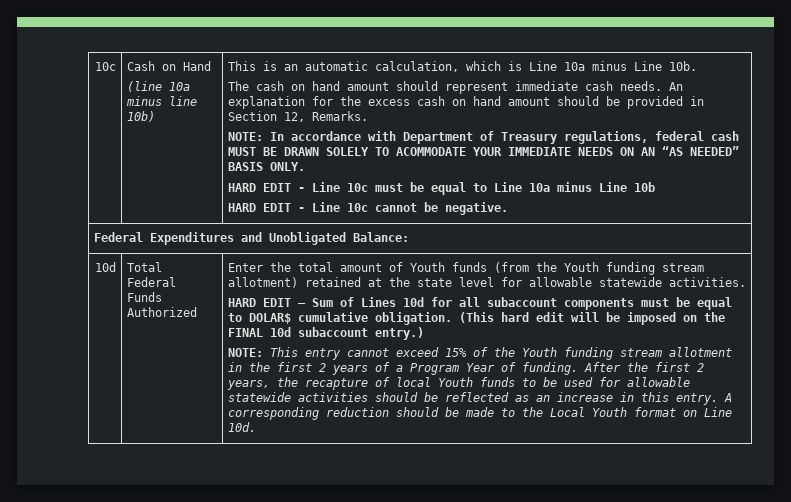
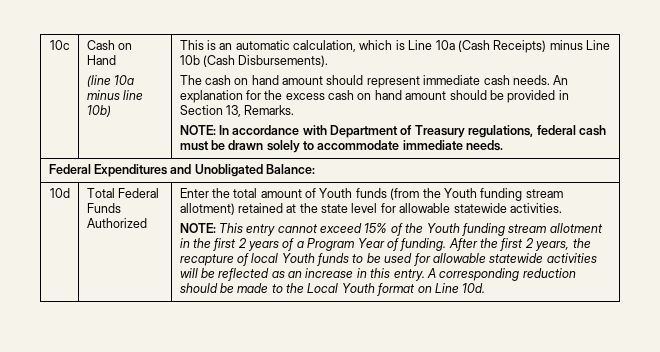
- This is an automatic calculation, which is Line 10a minus Line 10b.
+ This is an automatic calculation, which is Line 10a (Cash Receipts) minus Line 10b (Cash Disbursements).
- An explanation for the excess cash on hand amount should be provided in Section 12, Remarks.
+ An explanation for the excess cash on hand amount should be provided in Section 13, Remarks.
- NOTE: In accordance with Department of Treasury regulations, federal cash MUST BE DRAWN SOLELY TO ACOMMODATE YOUR IMMEDIATE NEEDS ON AN “AS NEEDED” BASIS ONLY.
- HARD EDIT - Line 10c must be equal to Line 10a minus Line 10b
- HARD EDIT - Line 10c cannot be negative.
+ NOTE: In accordance with Department of Treasury regulations, federal cash must be drawn solely to accommodate immediate needs.
- HARD EDIT – Sum of Lines 10d for all subaccount components must be equal to DOLAR$ cumulative obligation. (This hard edit will be imposed on the FINAL 10d subaccount entry.)
- After the first 2 years, the recapture of local Youth funds to be used for allowable statewide activities should be reflected as an increase in this entry.
+ After the first 2 years, the recapture of local Youth funds to be used for allowable statewide activities will be reflected as an increase in this entry.

